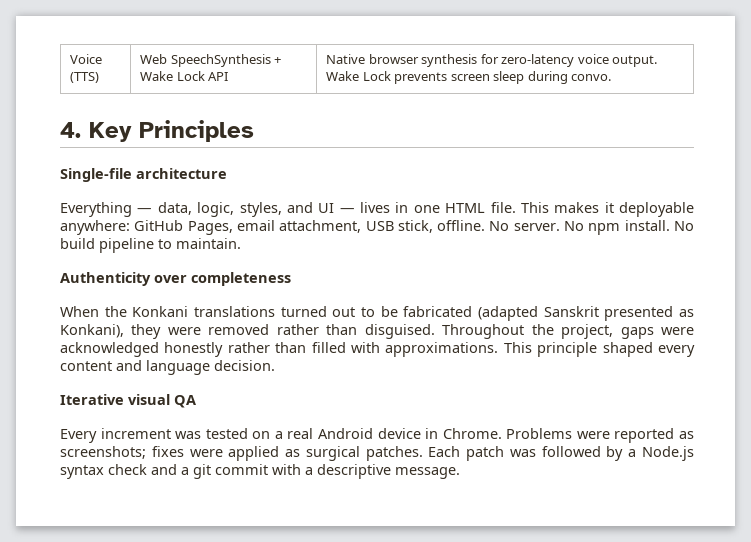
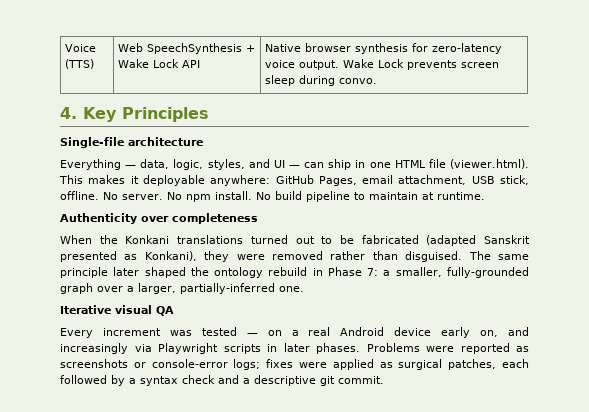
- Everything — data, logic, styles, and UI — lives in one HTML file. This makes it deployable anywhere: GitHub Pages, email attachment, USB stick, offline.
+ Everything — data, logic, styles, and UI — can ship in one HTML file (viewer.html). This makes it deployable anywhere: GitHub Pages, email attachment, USB stick, offline.
- No build pipeline to maintain.
+ No build pipeline to maintain at runtime.
- Throughout the project, gaps were acknowledged honestly rather than filled with approximations. This principle shaped every content and language decision.
+ The same principle later shaped the ontology rebuild in Phase 7: a smaller, fully-grounded graph over a larger, partially-inferred one.
- Every increment was tested on a real Android device in Chrome. Problems were reported as screenshots; fixes were applied as surgical patches. Each patch was followed by a Node.js syntax check and a git commit with a descriptive message.
+ Every increment was tested — on a real Android device early on, and increasingly via Playwright scripts in later phases. Problems were reported as screenshots or console-error logs; fixes were applied as surgical patches, each followed by a syntax check and a descriptive git commit.

